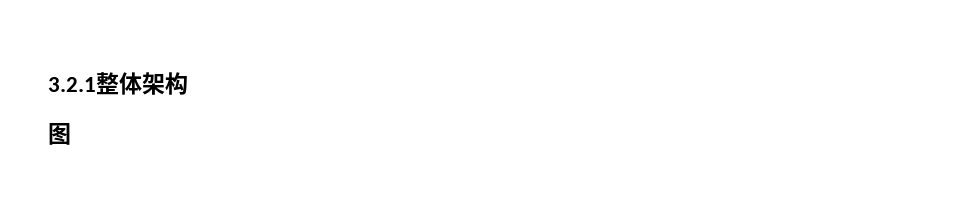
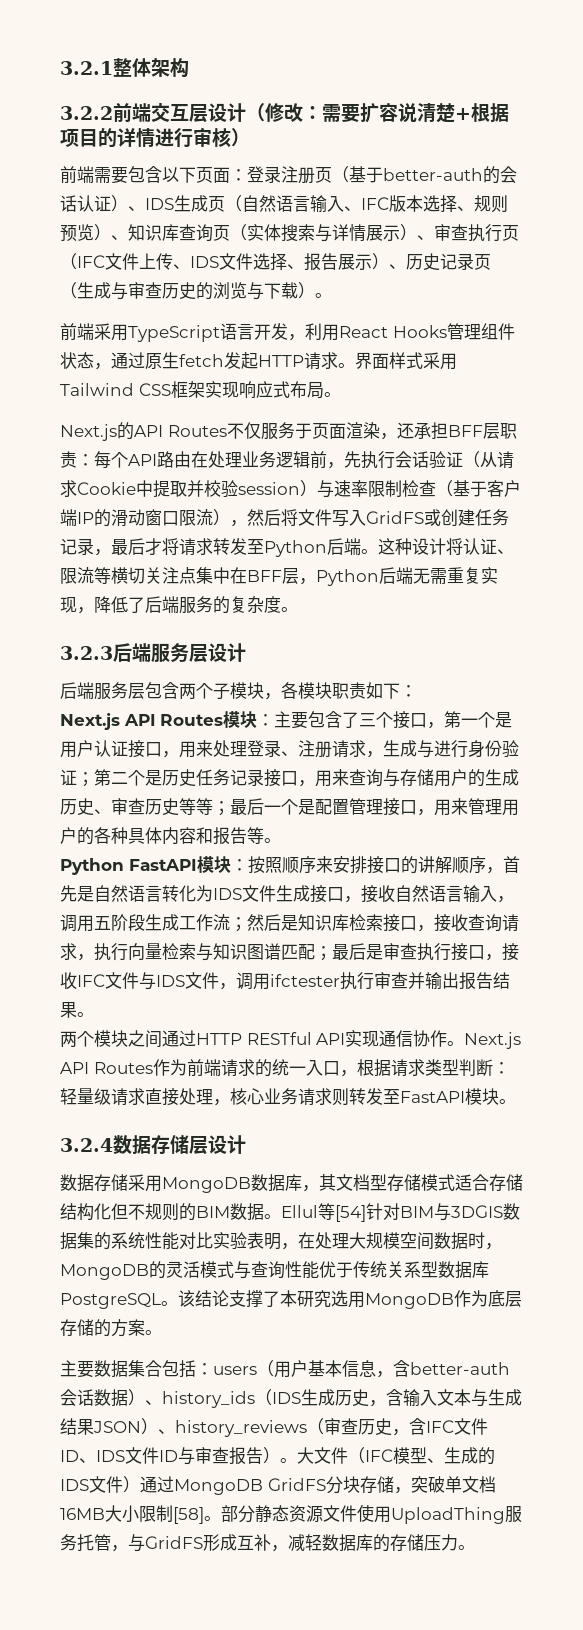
- 图
+ 3.2.2前端交互层设计（修改：需要扩容说清楚+根据项目的详情进行审核）
+ 前端需要包含以下页面：登录注册页（基于better-auth的会话认证）、IDS生成页（自然语言输入、IFC版本选择、规则预览）、知识库查询页（实体搜索与详情展示）、审查执行页（IFC文件上传、IDS文件选择、报告展示）、历史记录页（生成与审查历史的浏览与下载）。
+ 前端采用TypeScript语言开发，利用React Hooks管理组件状态，通过原生fetch发起HTTP请求。界面样式采用Tailwind CSS框架实现响应式布局。
+ Next.js的API Routes不仅服务于页面渲染，还承担BFF层职责：每个API路由在处理业务逻辑前，先执行会话验证（从请求Cookie中提取并校验session）与速率限制检查（基于客户端IP的滑动窗口限流），然后将文件写入GridFS或创建任务记录，最后才将请求转发至Python后端。这种设计将认证、限流等横切关注点集中在BFF层，Python后端无需重复实现，降低了后端服务的复杂度。
+ 3.2.3后端服务层设计
+ 后端服务层包含两个子模块，各模块职责如下：
+ Next.js API Routes模块：主要包含了三个接口，第一个是用户认证接口，用来处理登录、注册请求，生成与进行身份验证；第二个是历史任务记录接口，用来查询与存储用户的生成历史、审查历史等等；最后一个是配置管理接口，用来管理用户的各种具体内容和报告等。
+ Python FastAPI模块：按照顺序来安排接口的讲解顺序，首先是自然语言转化为IDS文件生成接口，接收自然语言输入，调用五阶段生成工作流；然后是知识库检索接口，接收查询请求，执行向量检索与知识图谱匹配；最后是审查执行接口，接收IFC文件与IDS文件，调用ifctester执行审查并输出报告结果。
+ 两个模块之间通过HTTP RESTful API实现通信协作。Next.js API Routes作为前端请求的统一入口，根据请求类型判断：轻量级请求直接处理，核心业务请求则转发至FastAPI模块。
+ 3.2.4数据存储层设计
+ 数据存储采用MongoDB数据库，其文档型存储模式适合存储结构化但不规则的BIM数据。Ellul等[54]针对BIM与3DGIS数据集的系统性能对比实验表明，在处理大规模空间数据时，MongoDB的灵活模式与查询性能优于传统关系型数据库PostgreSQL。该结论支撑了本研究选用MongoDB作为底层存储的方案。
+ 主要数据集合包括：users（用户基本信息，含better-auth会话数据）、history_ids（IDS生成历史，含输入文本与生成结果JSON）、history_reviews（审查历史，含IFC文件ID、IDS文件ID与审查报告）。大文件（IFC模型、生成的IDS文件）通过MongoDB GridFS分块存储，突破单文档16MB大小限制[58]。部分静态资源文件使用UploadThing服务托管，与GridFS形成互补，减轻数据库的存储压力。

